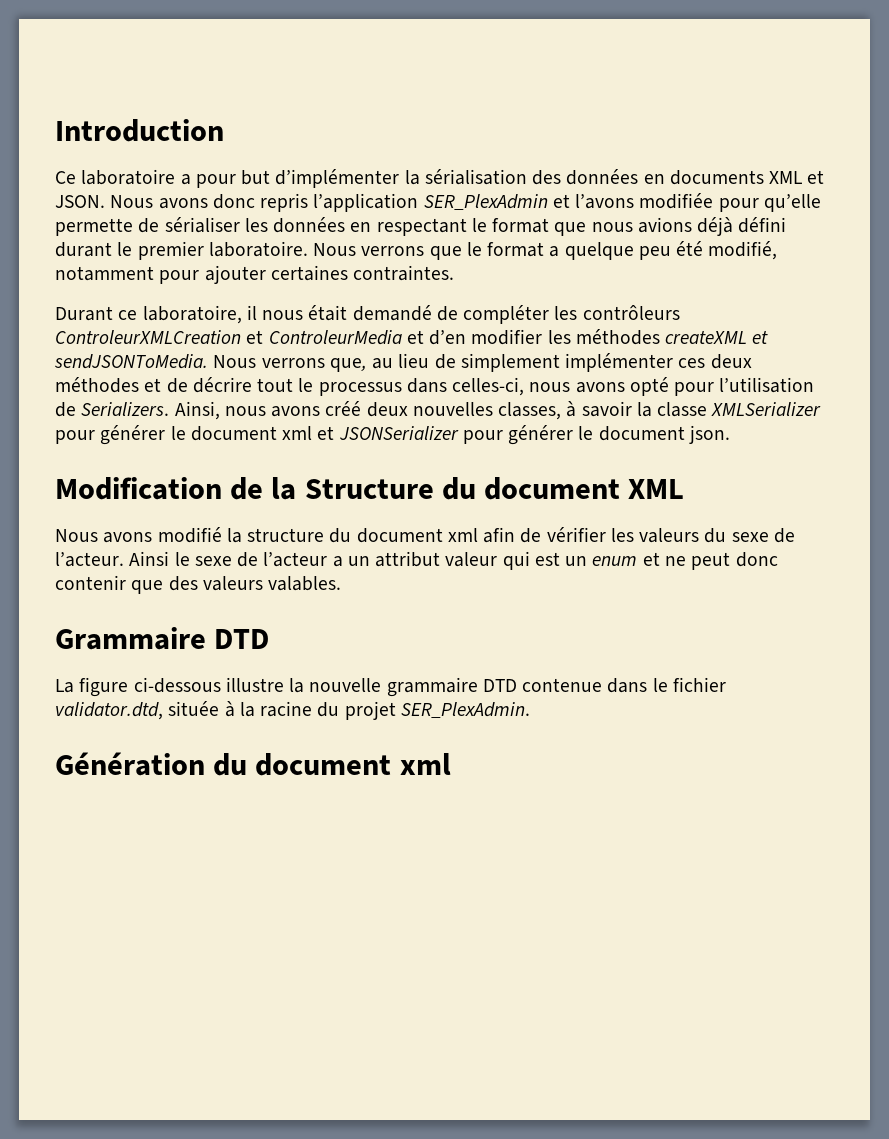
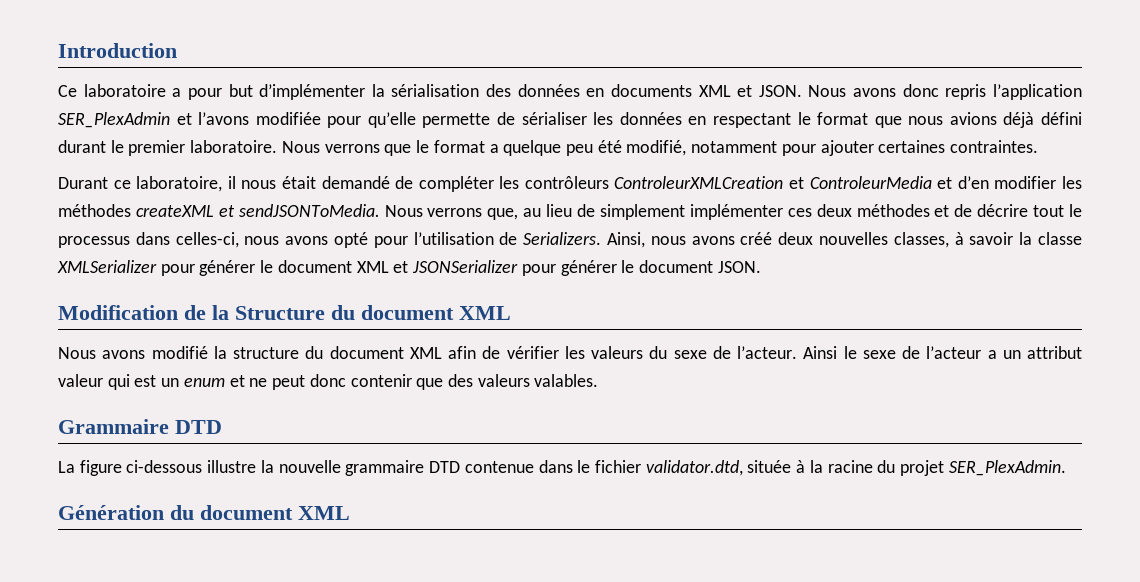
- Ainsi, nous avons créé deux nouvelles classes, à savoir la classe XMLSerializer pour générer le document xml et JSONSerializer pour générer le document json.
+ Ainsi, nous avons créé deux nouvelles classes, à savoir la classe XMLSerializer pour générer le document XML et JSONSerializer pour générer le document JSON.
- Nous avons modifié la structure du document xml afin de vérifier les valeurs du sexe de l’acteur.
+ Nous avons modifié la structure du document XML afin de vérifier les valeurs du sexe de l’acteur.
- Génération du document xml
+ Génération du document XML

